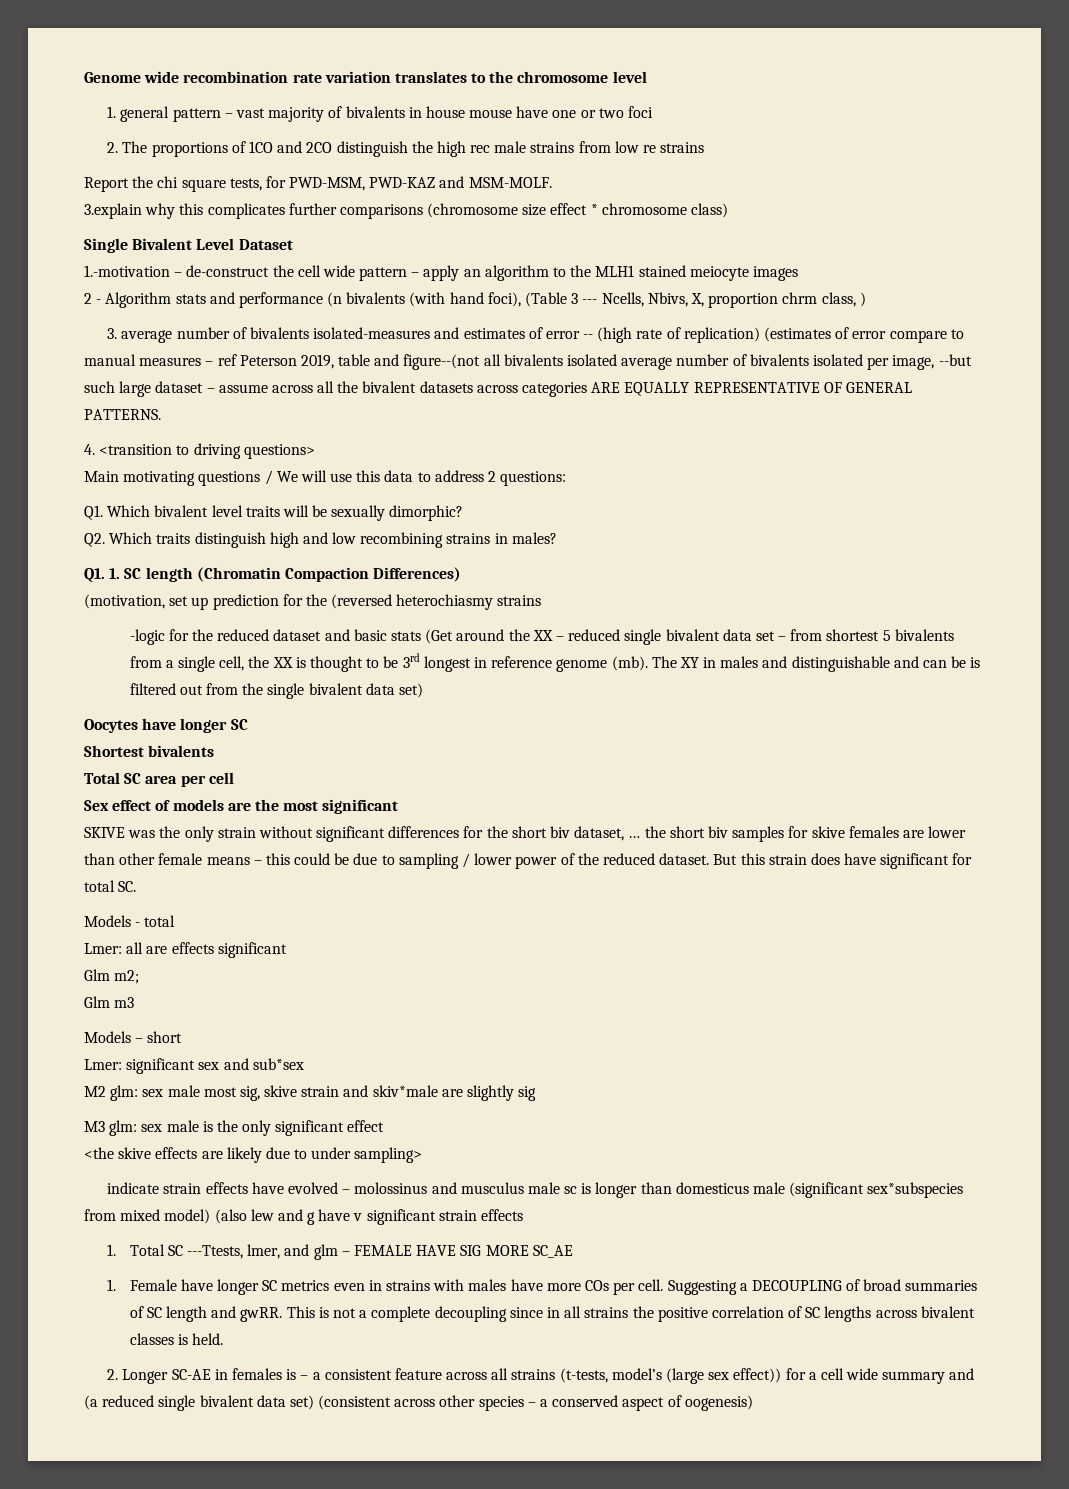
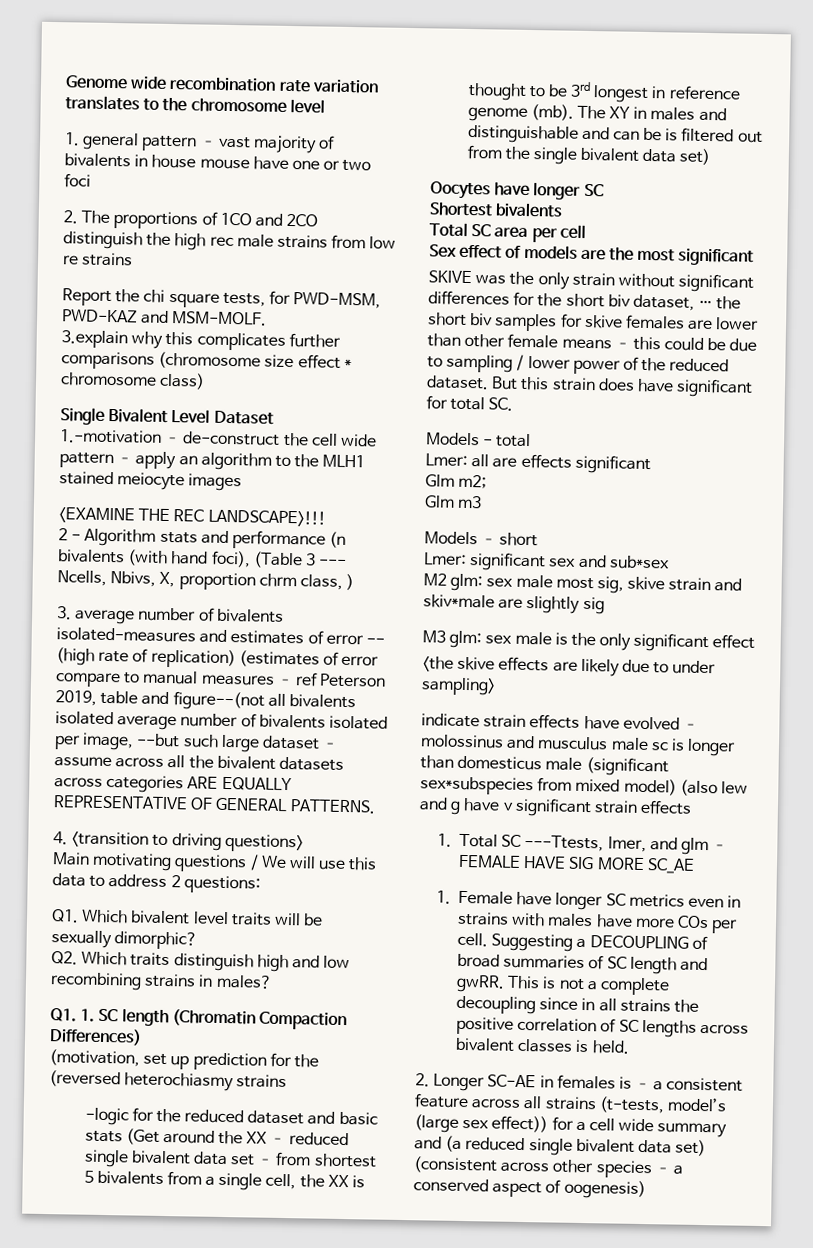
+ <EXAMINE THE REC LANDSCAPE>!!!

